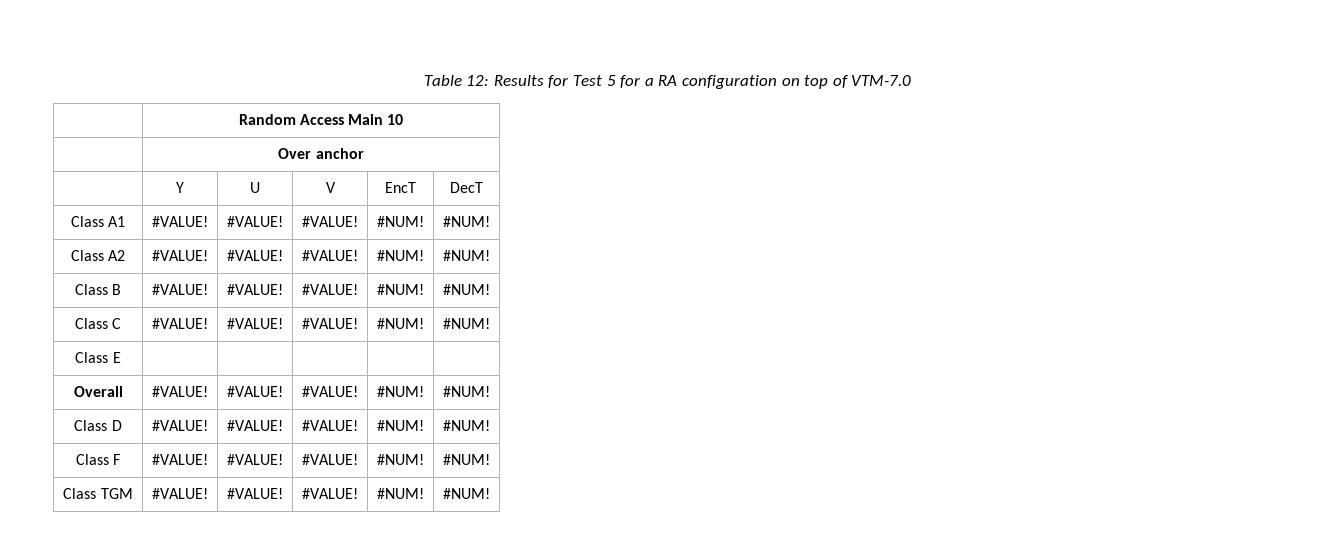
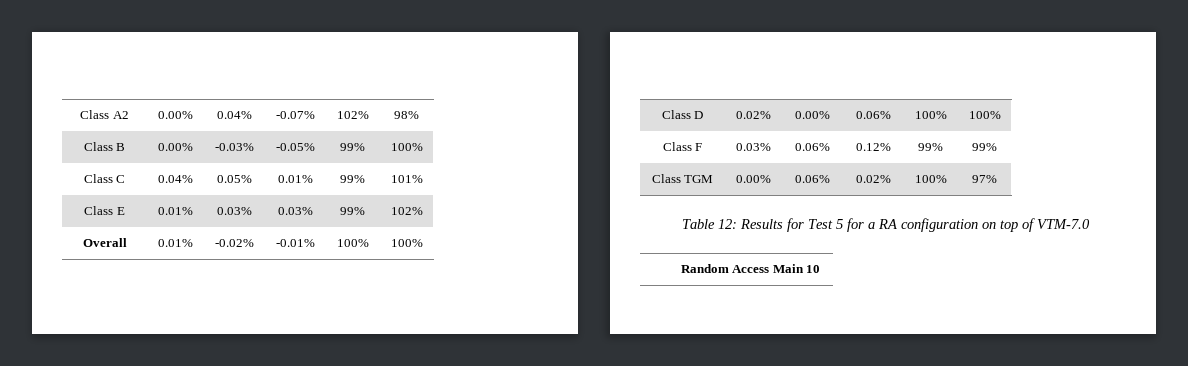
+ Class A2 | 0.00% | 0.04% | -0.07% | 102% | 98%
+ Class B | 0.00% | -0.03% | -0.05% | 99% | 100%
+ Class C | 0.04% | 0.05% | 0.01% | 99% | 101%
+ Class E | 0.01% | 0.03% | 0.03% | 99% | 102%
+ Overall | 0.01% | -0.02% | -0.01% | 100% | 100%
+ Class D | 0.02% | 0.00% | 0.06% | 100% | 100%
+ Class F | 0.03% | 0.06% | 0.12% | 99% | 99%
+ Class TGM | 0.00% | 0.06% | 0.02% | 100% | 97%
- | Over anchor
- | Y | U | V | EncT | DecT
- Class A1 | #VALUE! | #VALUE! | #VALUE! | #NUM! | #NUM!
- Class A2 | #VALUE! | #VALUE! | #VALUE! | #NUM! | #NUM!
- Class B | #VALUE! | #VALUE! | #VALUE! | #NUM! | #NUM!
- Class C | #VALUE! | #VALUE! | #VALUE! | #NUM! | #NUM!
- Class E | | | | |
- Overall | #VALUE! | #VALUE! | #VALUE! | #NUM! | #NUM!
- Class D | #VALUE! | #VALUE! | #VALUE! | #NUM! | #NUM!
- Class F | #VALUE! | #VALUE! | #VALUE! | #NUM! | #NUM!
- Class TGM | #VALUE! | #VALUE! | #VALUE! | #NUM! | #NUM!

